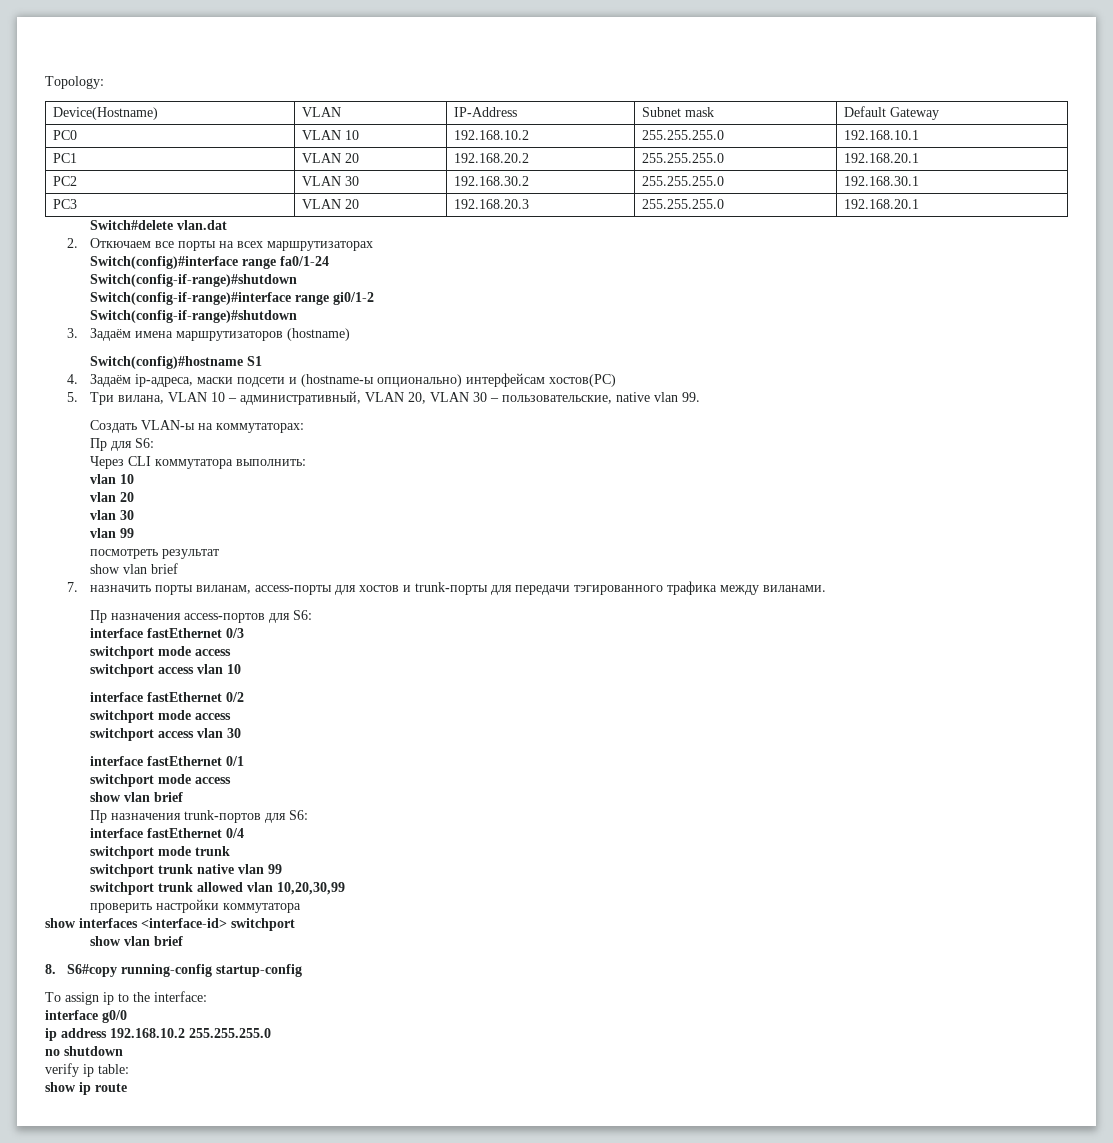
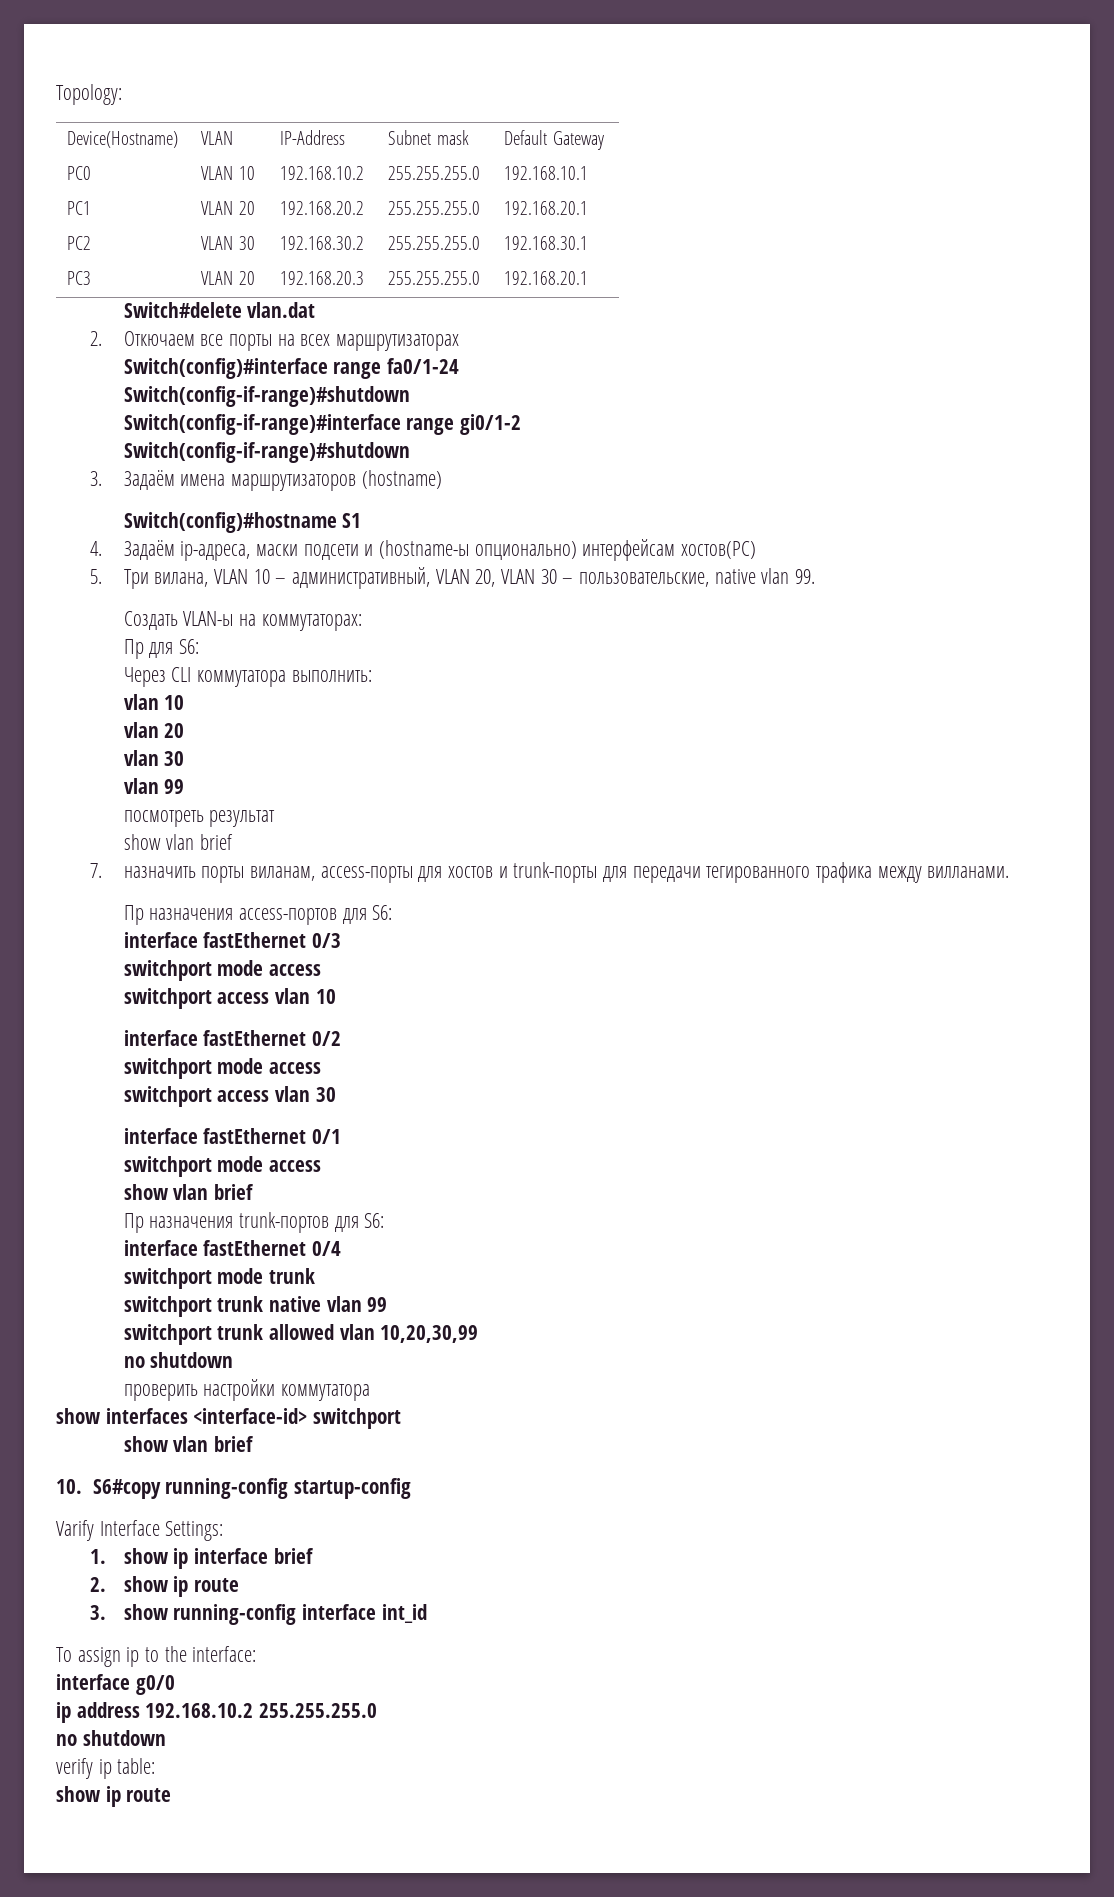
- 7. назначить порты виланам, access-порты для хостов и trunk-порты для передачи тэгированного трафика между виланами.
+ 7. назначить порты виланам, access-порты для хостов и trunk-порты для передачи тегированного трафика между вилланами.
  switchport trunk allowed vlan 10,20,30,99
+ no shutdown
- 8. S6#copy running-config startup-config
+ 10. S6#copy running-config startup-config
+ Varify Interface Settings:
+ 1. show ip interface brief
+ 2. show ip route
+ 3. show running-config interface int_id

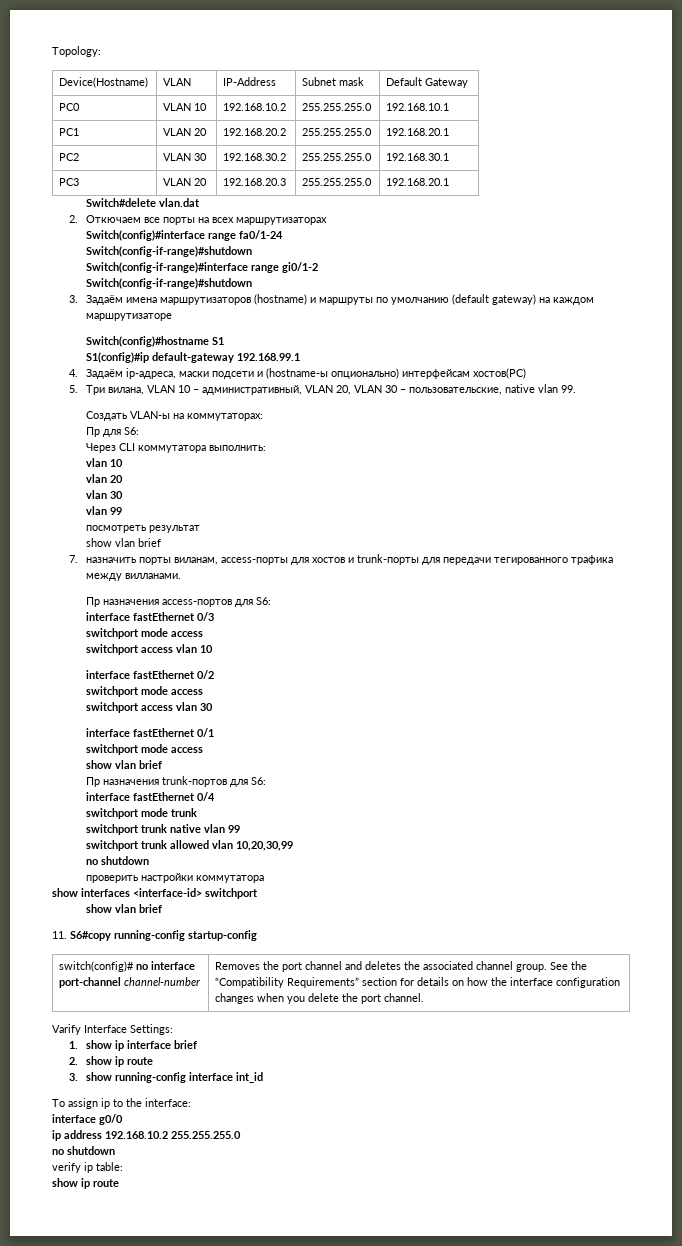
- 3. Задаём имена маршрутизаторов (hostname)
+ 3. Задаём имена маршрутизаторов (hostname) и маршруты по умолчанию (default gateway) на каждом маршрутизаторе
+ S1(config)#ip default-gateway 192.168.99.1
- 10. S6#copy running-config startup-config
+ 11. S6#copy running-config startup-config
+ switch(config)# no interface port-channel channel-number | Removes the port channel and deletes the associated channel group. See the “Compatibility Requirements” section for details on how the interface configuration changes when you delete the port channel.

